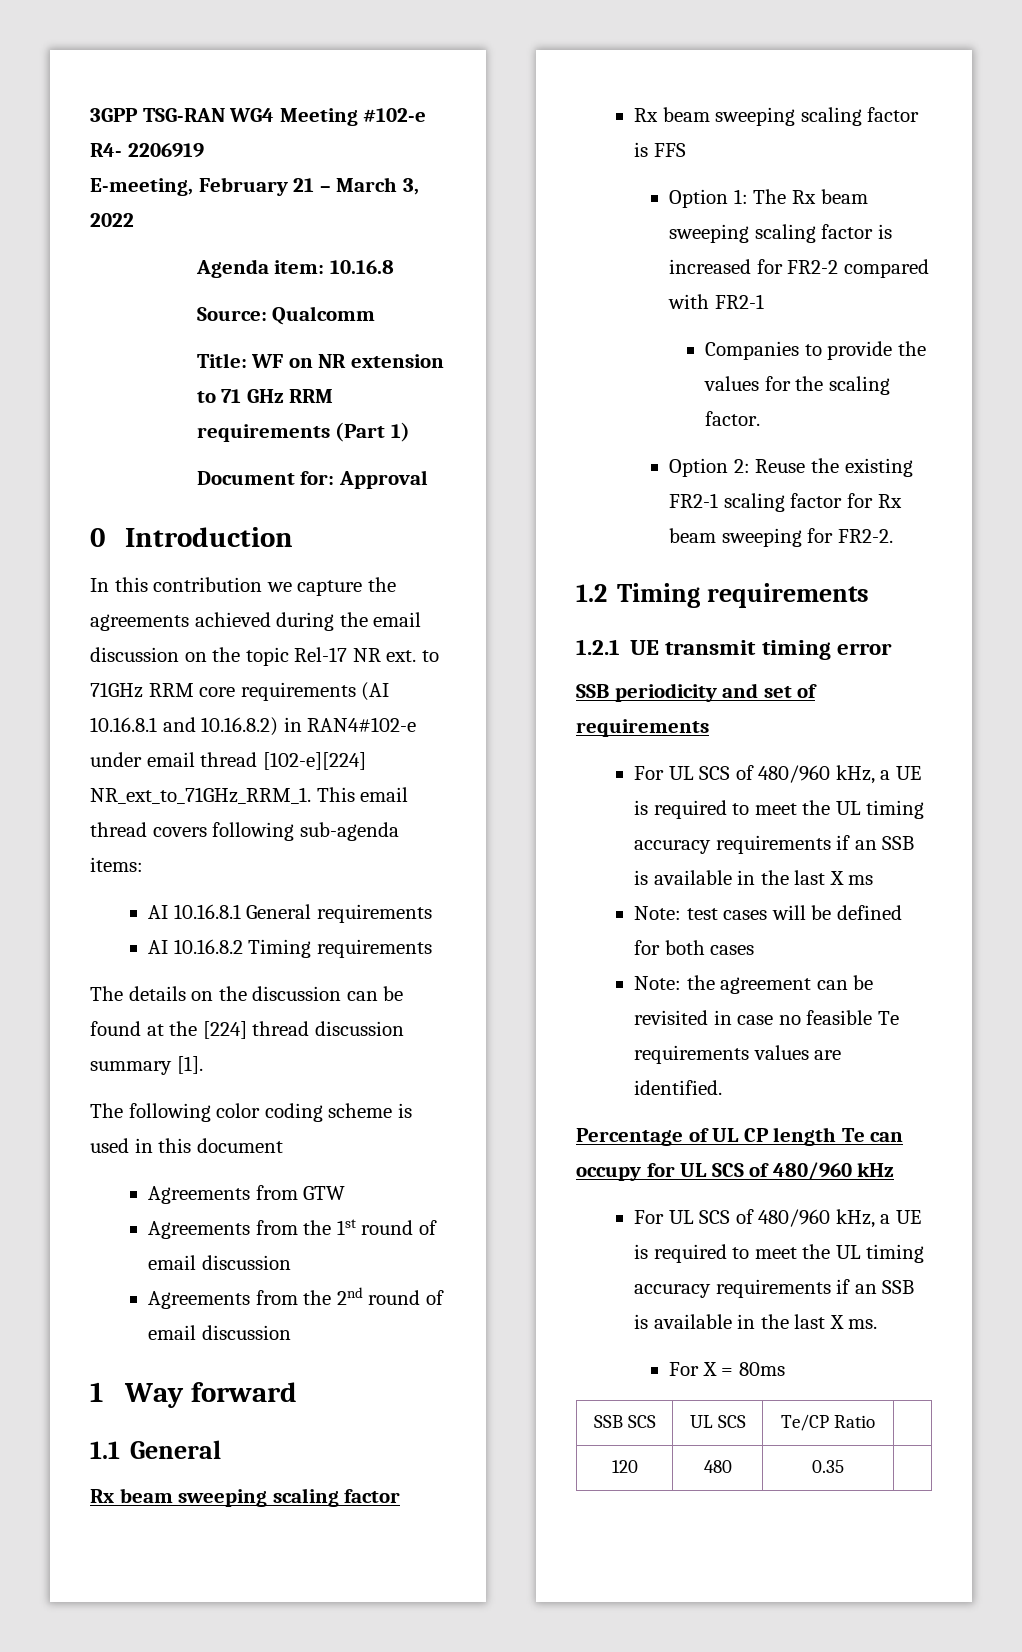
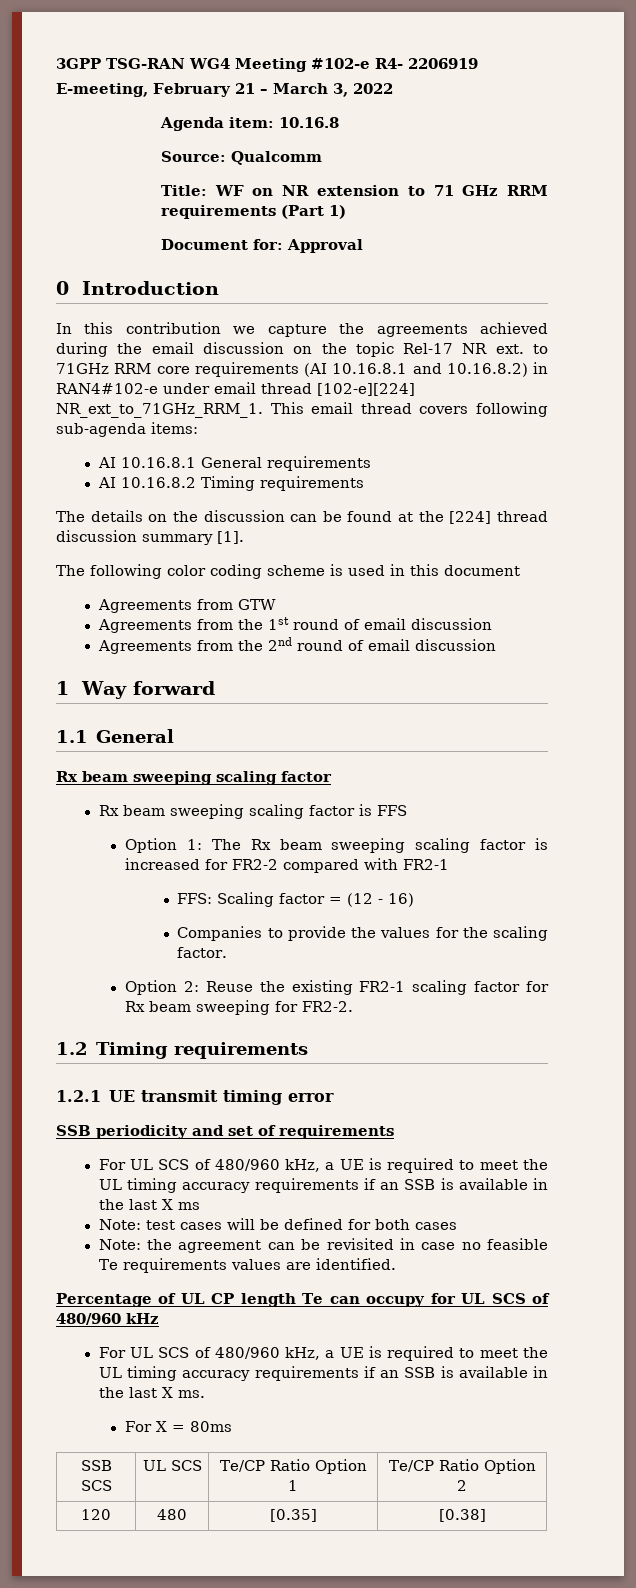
+ FFS: Scaling factor = (12 - 16)
- SSB SCS | UL SCS | Te/CP Ratio |
+ SSB SCS | UL SCS | Te/CP Ratio Option 1 | Te/CP Ratio Option 2
- 120 | 480 | 0.35 |
+ 120 | 480 | [0.35] | [0.38]

